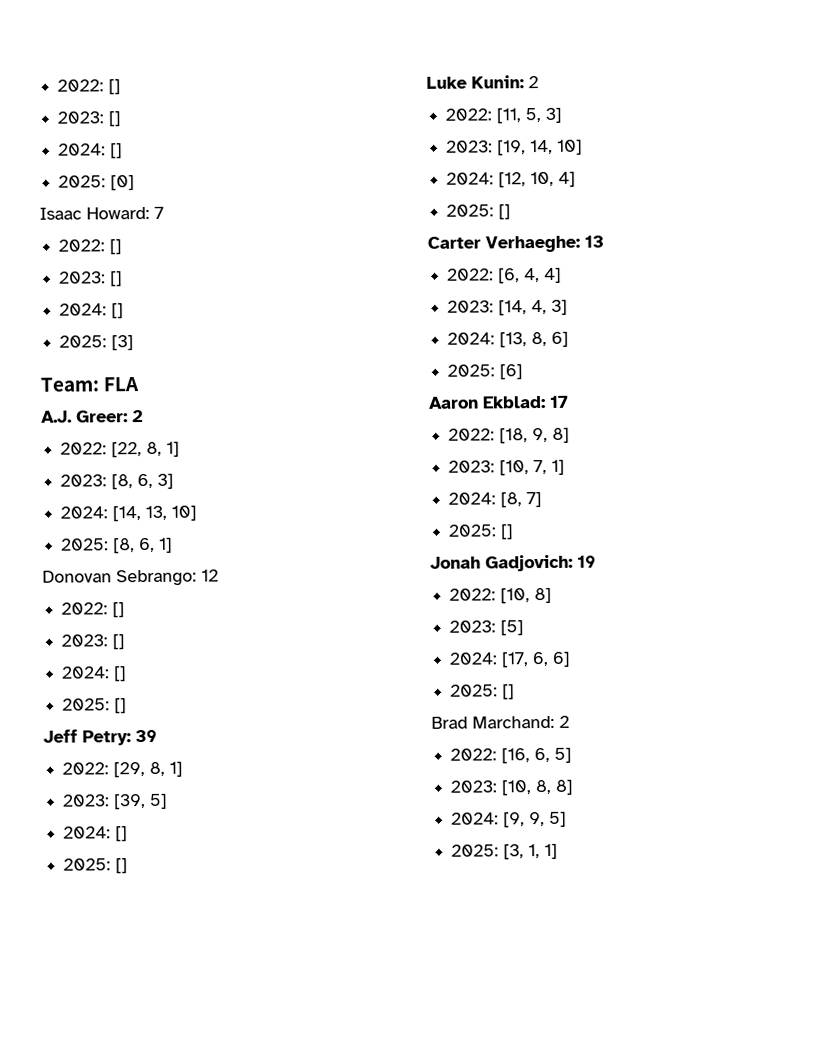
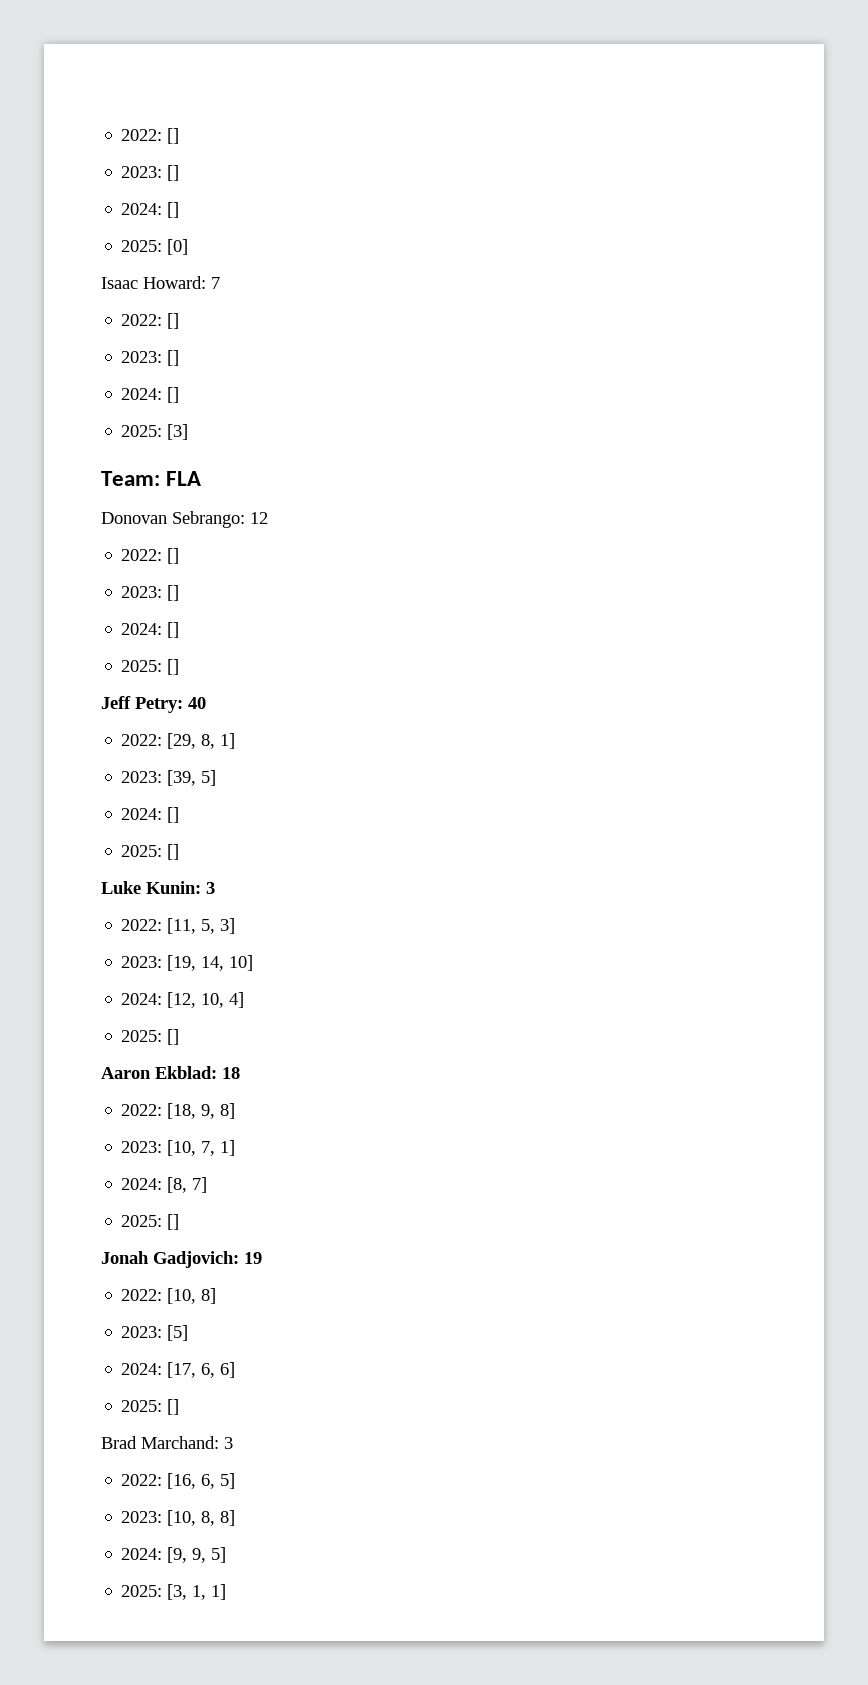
- A.J. Greer: 2
- 2022: [22, 8, 1]
- 2023: [8, 6, 3]
- 2024: [14, 13, 10]
- 2025: [8, 6, 1]
- Jeff Petry: 39
+ Jeff Petry: 40
- Luke Kunin: 2
+ Luke Kunin: 3
- Carter Verhaeghe: 13
- 2022: [6, 4, 4]
- 2023: [14, 4, 3]
- 2024: [13, 8, 6]
- 2025: [6]
- Aaron Ekblad: 17
+ Aaron Ekblad: 18
- Brad Marchand: 2
+ Brad Marchand: 3

